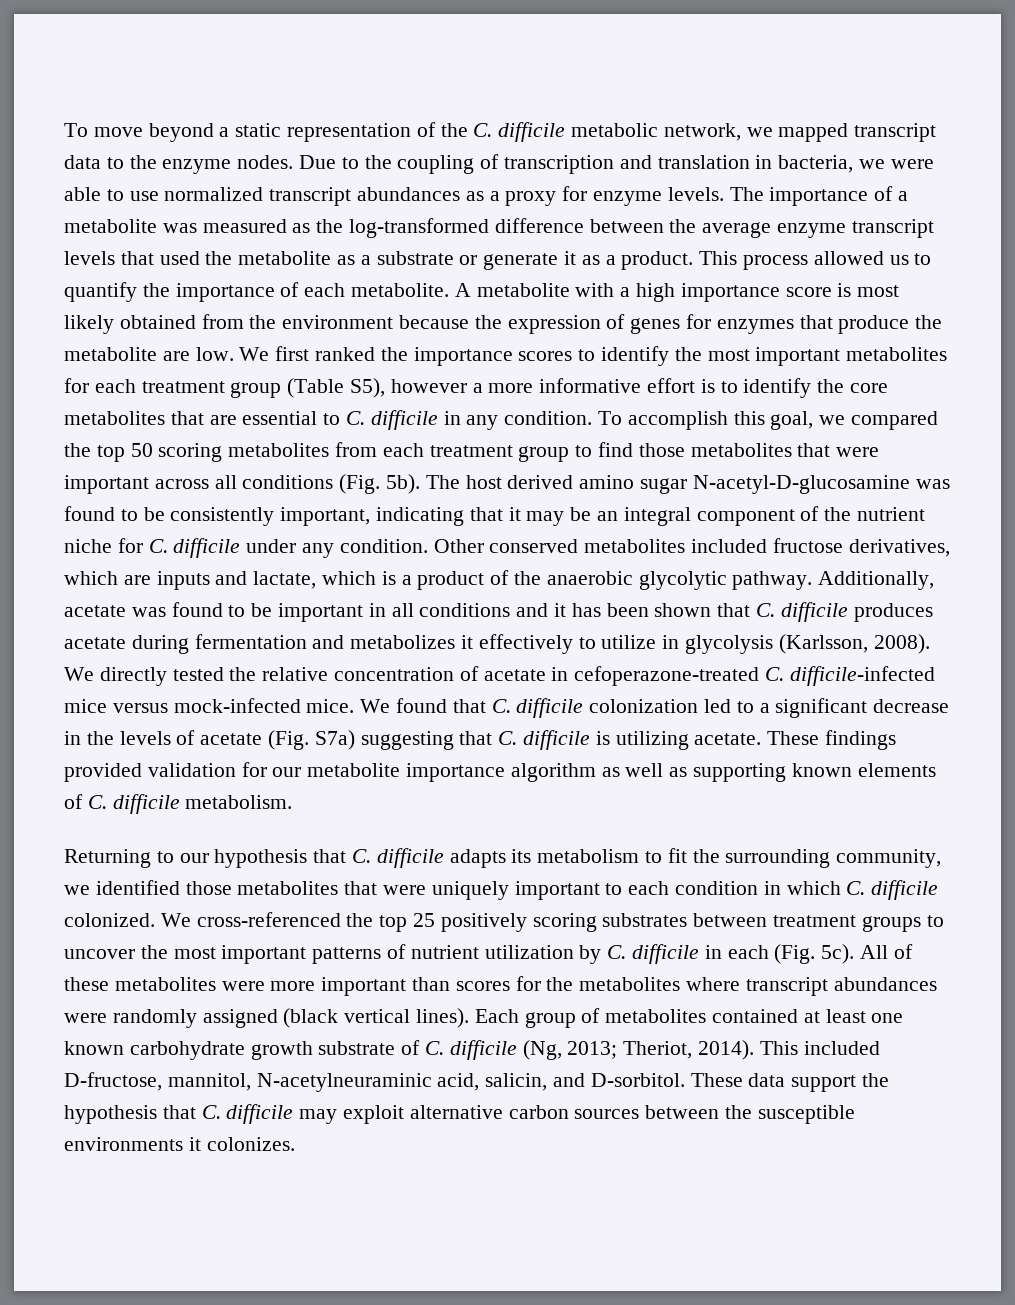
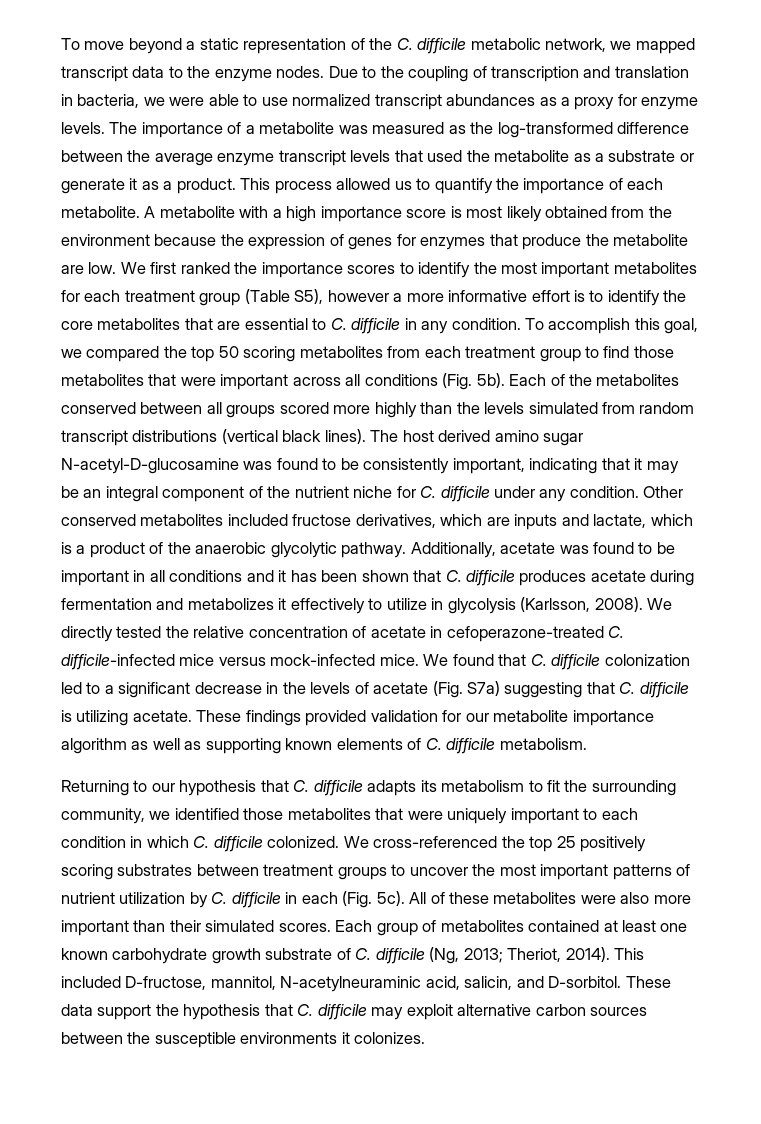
+ Each of the metabolites conserved between all groups scored more highly than the levels simulated from random transcript distributions (vertical black lines).
- All of these metabolites were more important than scores for the metabolites where transcript abundances were randomly assigned (black vertical lines).
+ All of these metabolites were also more important than their simulated scores.

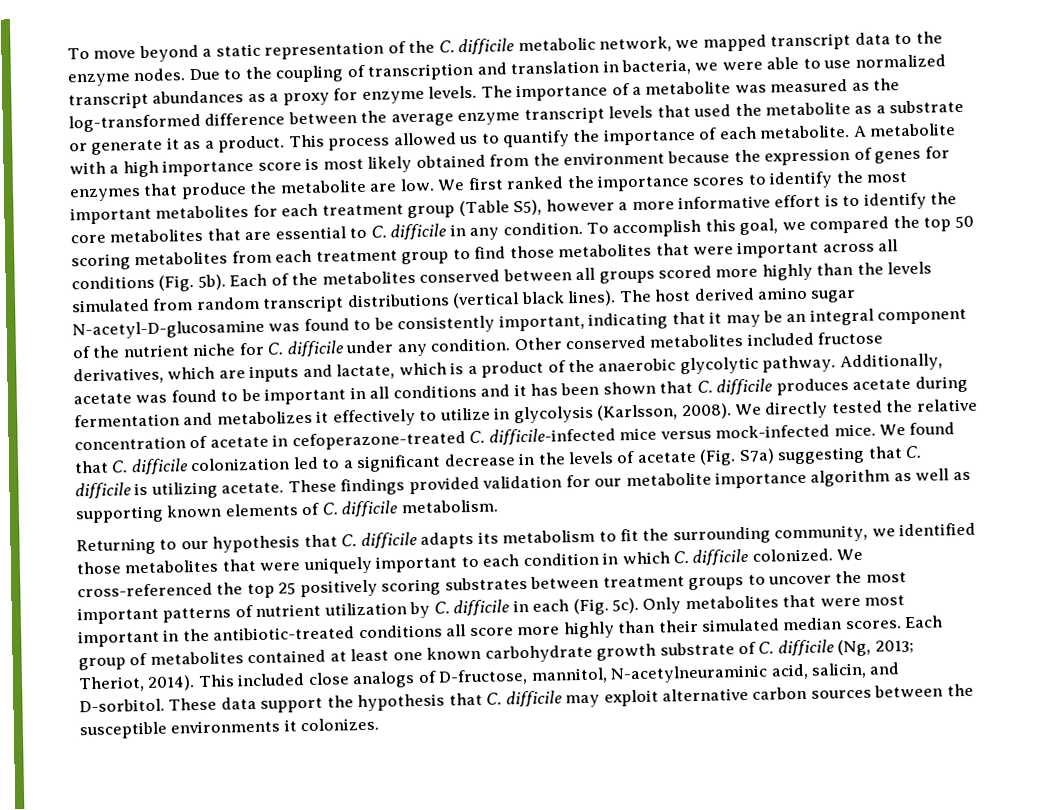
- All of these metabolites were also more important than their simulated scores.
+ Only metabolites that were most important in the antibiotic-treated conditions all score more highly than their simulated median scores.
- This included D-fructose, mannitol, N-acetylneuraminic acid, salicin, and D-sorbitol.
+ This included close analogs of D-fructose, mannitol, N-acetylneuraminic acid, salicin, and D-sorbitol.

